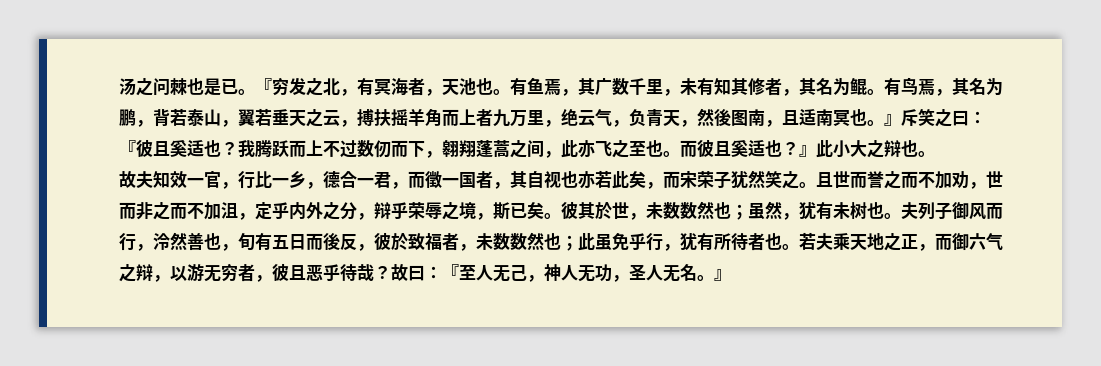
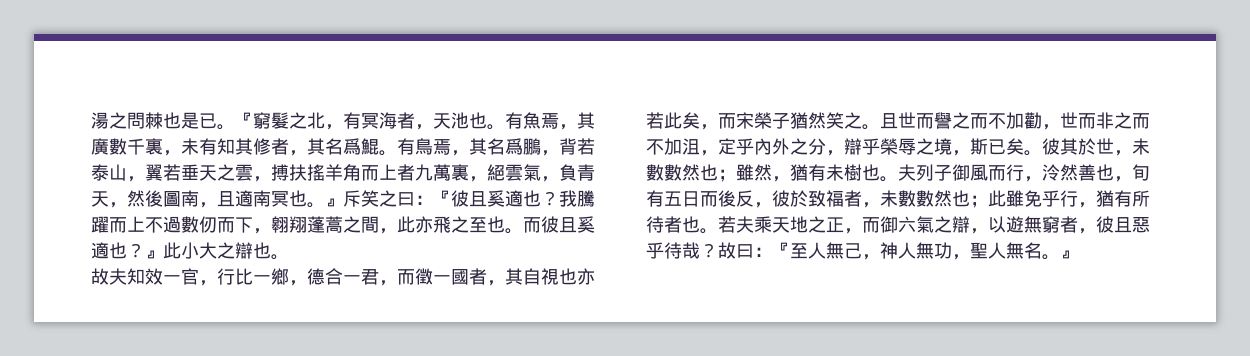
- 汤之问棘也是已。
+ 湯之問棘也是已。
- 『穷发之北，有冥海者，天池也。
+ 『窮髮之北，有冥海者，天池也。
- 有鱼焉，其广数千里，未有知其修者，其名为鲲。有鸟焉，其名为鹏，背若泰山，翼若垂天之云，搏扶摇羊角而上者九万里，绝云气，负青天，然後图南，且适南冥也。』斥笑之曰：『彼且奚适也？我腾跃而上不过数仞而下，翱翔蓬蒿之间，此亦飞之至也。
+ 有魚焉，其廣數千裏，未有知其修者，其名爲鯤。有鳥焉，其名爲鵬，背若泰山，翼若垂天之雲，搏扶搖羊角而上者九萬裏，絕雲氣，負青天，然後圖南，且適南冥也。』斥笑之曰：『彼且奚適也？我騰躍而上不過數仞而下，翱翔蓬蒿之間，此亦飛之至也。
- 而彼且奚适也？』此小大之辩也。
+ 而彼且奚適也？』此小大之辯也。
- 故夫知效一官，行比一乡，德合一君，而徵一国者，其自视也亦若此矣，而宋荣子犹然笑之。
+ 故夫知效一官，行比一鄉，德合一君，而徵一國者，其自視也亦若此矣，而宋榮子猶然笑之。
- 且世而誉之而不加劝，世而非之而不加沮，定乎内外之分，辩乎荣辱之境，斯已矣。
+ 且世而譽之而不加勸，世而非之而不加沮，定乎內外之分，辯乎榮辱之境，斯已矣。
- 彼其於世，未数数然也；虽然，犹有未树也。
+ 彼其於世，未數數然也；雖然，猶有未樹也。
- 夫列子御风而行，泠然善也，旬有五日而後反，彼於致福者，未数数然也；此虽免乎行，犹有所待者也。
+ 夫列子御風而行，泠然善也，旬有五日而後反，彼於致福者，未數數然也；此雖免乎行，猶有所待者也。
- 若夫乘天地之正，而御六气之辩，以游无穷者，彼且恶乎待哉？
+ 若夫乘天地之正，而御六氣之辯，以遊無窮者，彼且惡乎待哉？
- 故曰：『至人无己，神人无功，圣人无名。』
+ 故曰：『至人無己，神人無功，聖人無名。』

